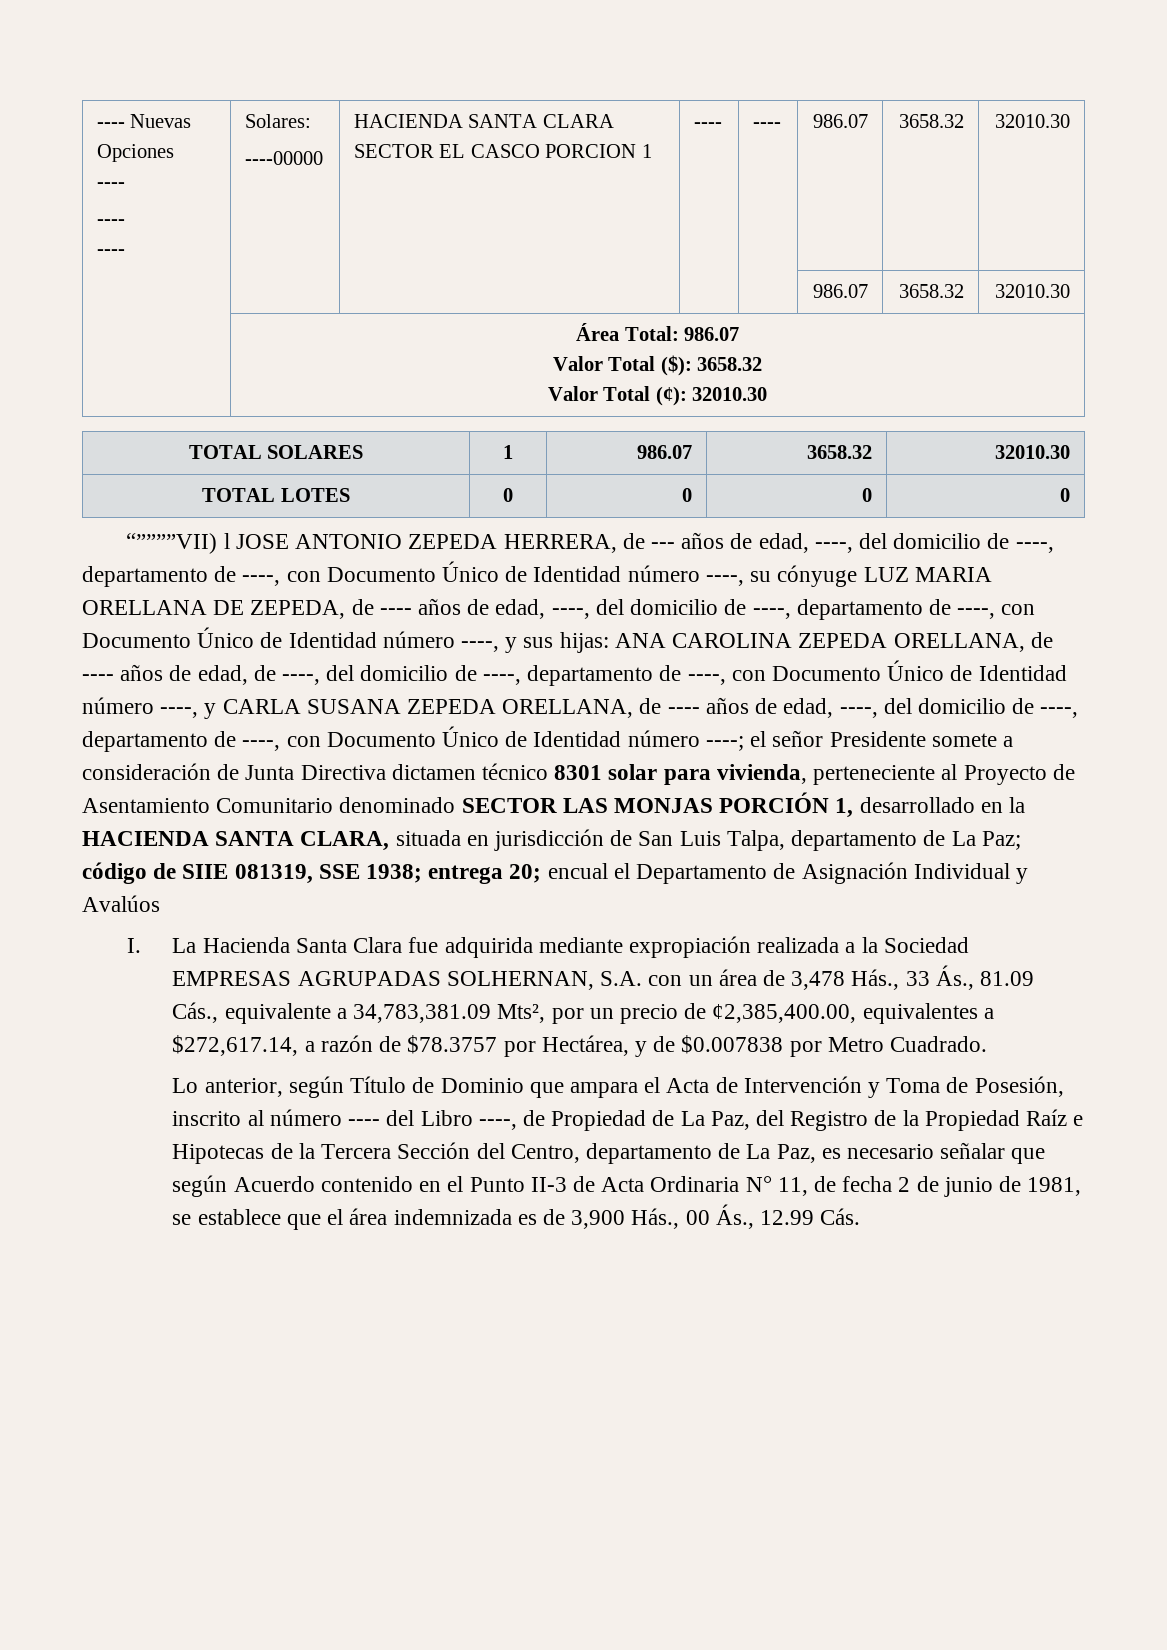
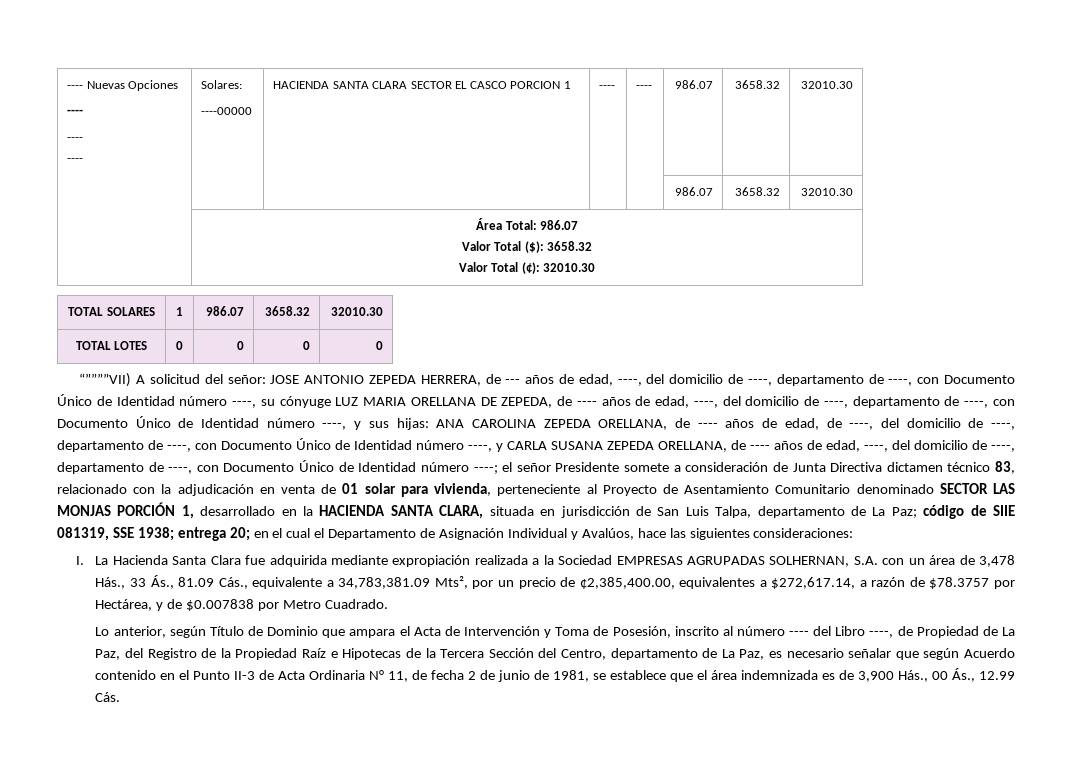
- “””””VII) l JOSE ANTONIO ZEPEDA HERRERA, de --- años de edad, ----, del domicilio de ----, departamento de ----, con Documento Único de Identidad número ----, su cónyuge LUZ MARIA ORELLANA DE ZEPEDA, de ---- años de edad, ----, del domicilio de ----, departamento de ----, con Documento Único de Identidad número ----, y sus hijas:
+ “””””VII) A solicitud del señor: JOSE ANTONIO ZEPEDA HERRERA, de --- años de edad, ----, del domicilio de ----, departamento de ----, con Documento Único de Identidad número ----, su cónyuge LUZ MARIA ORELLANA DE ZEPEDA, de ---- años de edad, ----, del domicilio de ----, departamento de ----, con Documento Único de Identidad número ----, y sus hijas:
- el señor Presidente somete a consideración de Junta Directiva dictamen técnico 8301 solar para vivienda, perteneciente al Proyecto de Asentamiento Comunitario denominado SECTOR LAS MONJAS PORCIÓN 1, desarrollado en la HACIENDA SANTA CLARA, situada en jurisdicción de San Luis Talpa, departamento de La Paz;
+ el señor Presidente somete a consideración de Junta Directiva dictamen técnico 83, relacionado con la adjudicación en venta de 01 solar para vivienda, perteneciente al Proyecto de Asentamiento Comunitario denominado SECTOR LAS MONJAS PORCIÓN 1, desarrollado en la HACIENDA SANTA CLARA, situada en jurisdicción de San Luis Talpa, departamento de La Paz;
- encual el Departamento de Asignación Individual y Avalúos
+ en el cual el Departamento de Asignación Individual y Avalúos, hace las siguientes consideraciones:

